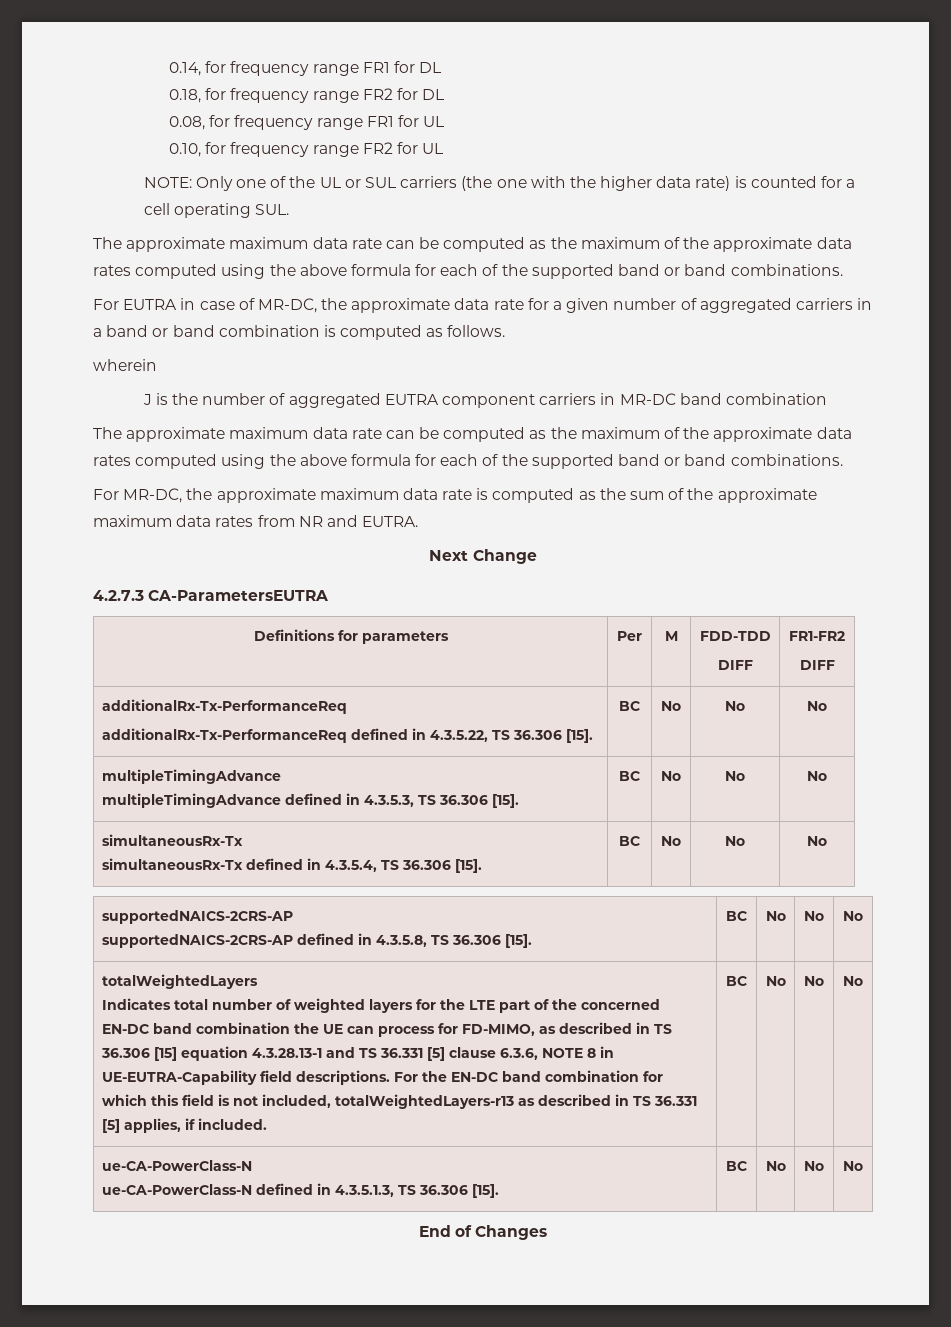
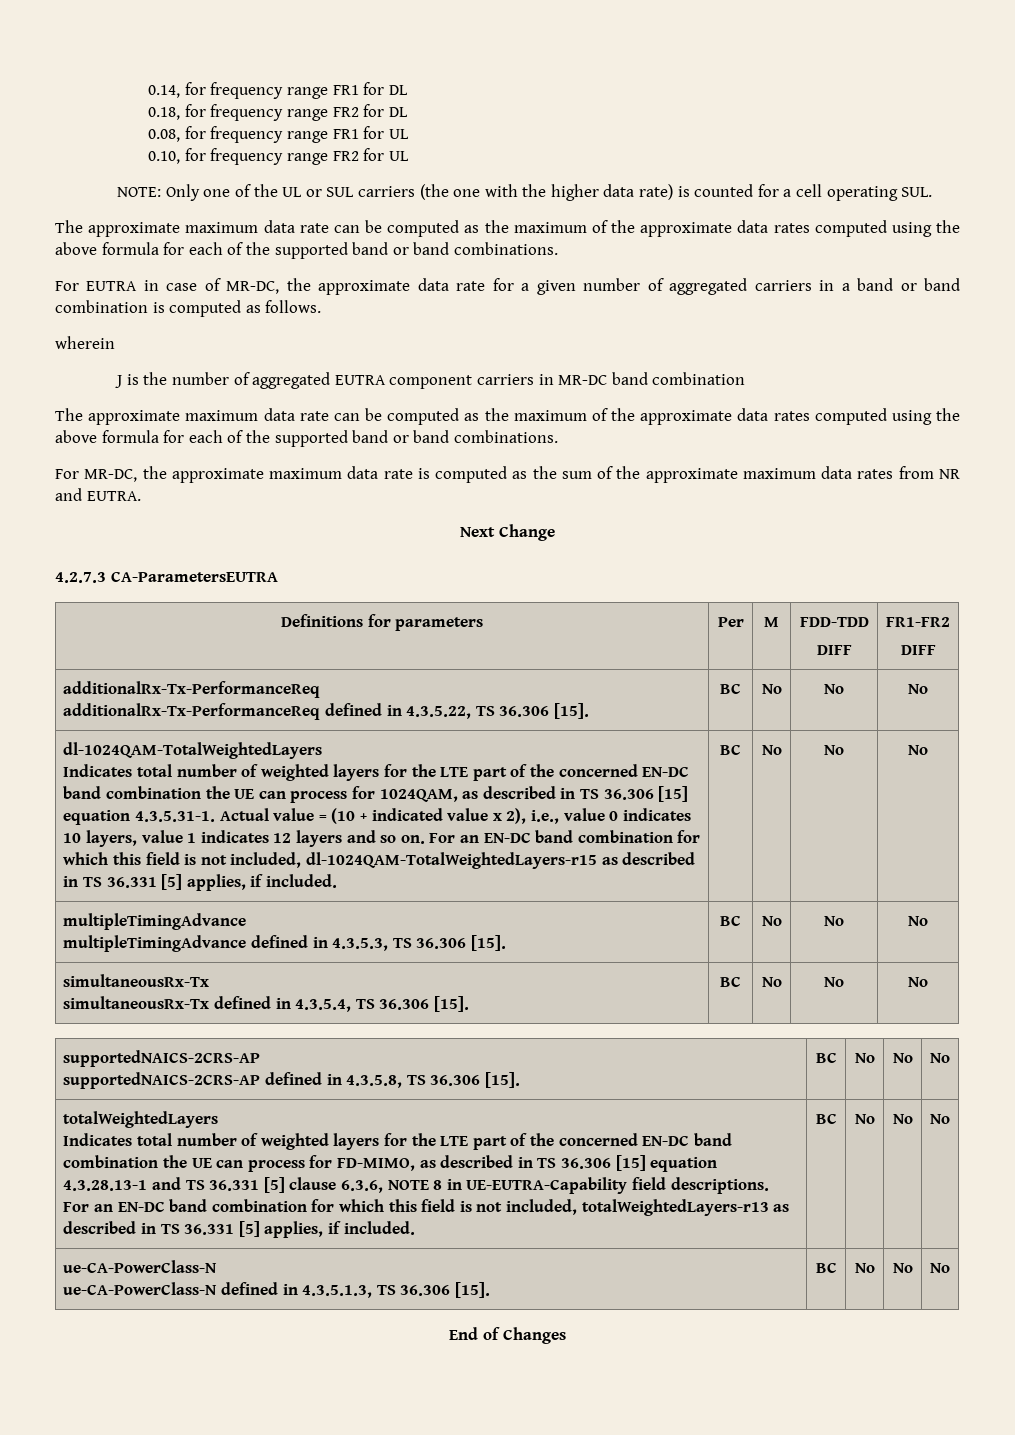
+ dl-1024QAM-TotalWeightedLayers
+ Indicates total number of weighted layers for the LTE part of the concerned EN-DC band combination the UE can process for 1024QAM, as described in TS 36.306 [15] equation 4.3.5.31-1. Actual value = (10 + indicated value x 2), i.e., value 0 indicates 10 layers, value 1 indicates 12 layers and so on. For an EN-DC band combination for which this field is not included, dl-1024QAM-TotalWeightedLayers-r15 as described in TS 36.331 [5] applies, if included. | BC | No | No | No
- For the EN-DC band combination for which this field is not included, totalWeightedLayers-r13 as described in TS 36.331 [5] applies, if included.
+ For an EN-DC band combination for which this field is not included, totalWeightedLayers-r13 as described in TS 36.331 [5] applies, if included.

